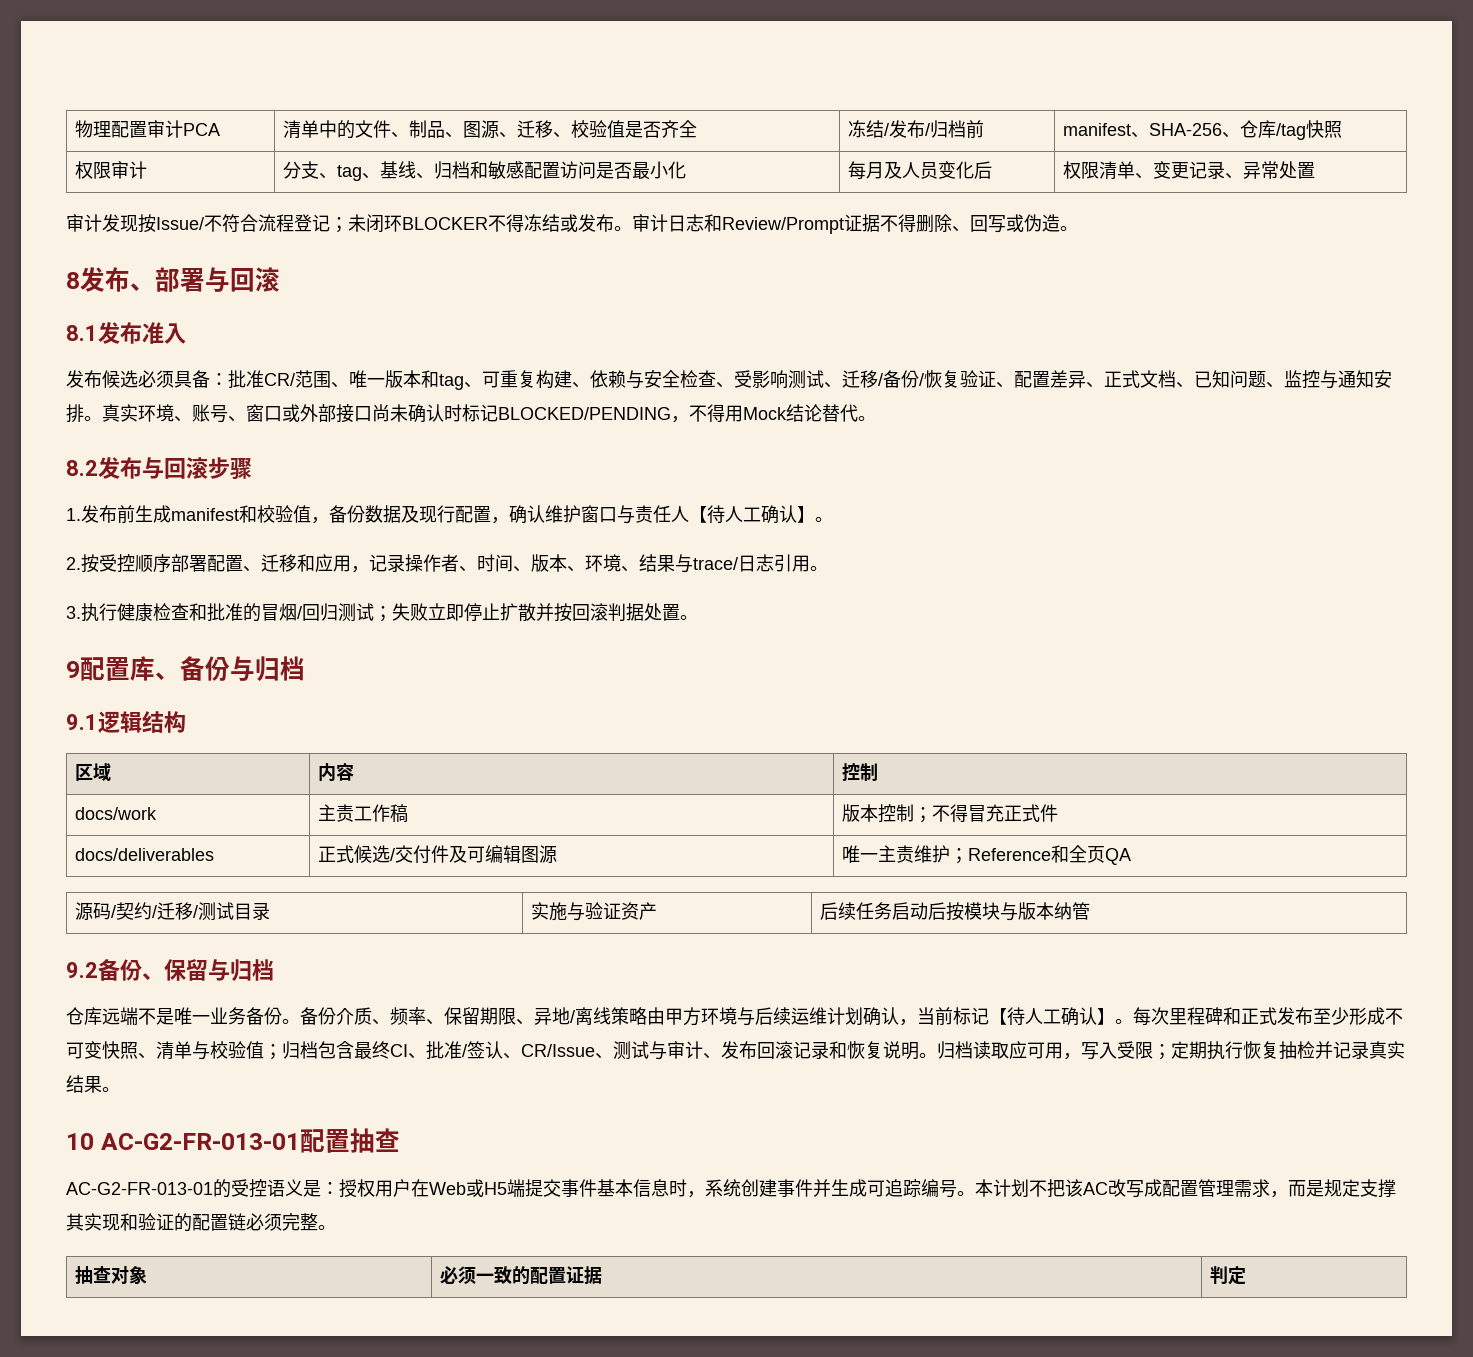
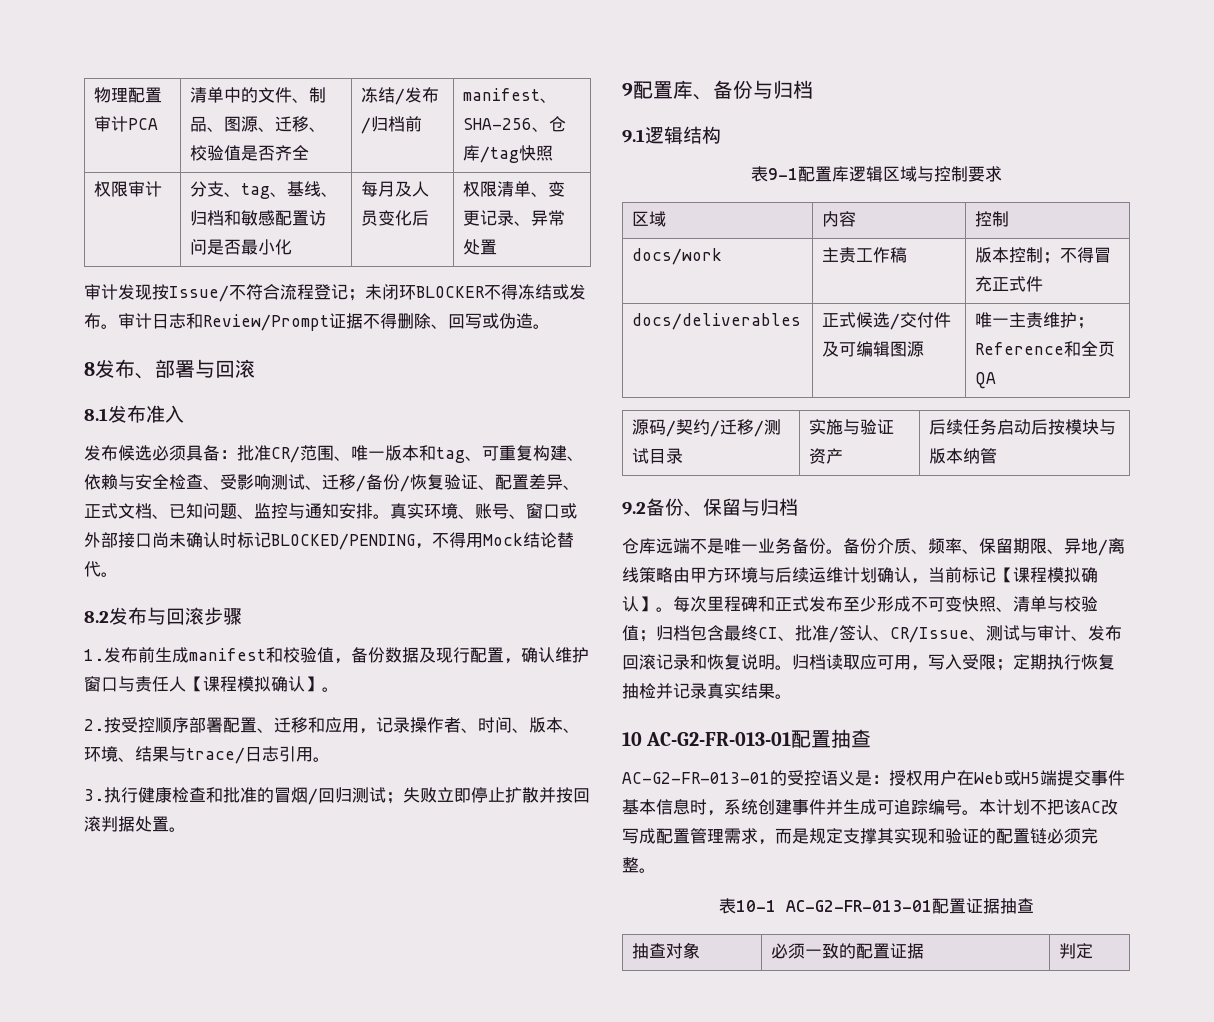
- 1.发布前生成manifest和校验值，备份数据及现行配置，确认维护窗口与责任人【待人工确认】。
+ 1.发布前生成manifest和校验值，备份数据及现行配置，确认维护窗口与责任人【课程模拟确认】。
+ 表9-1配置库逻辑区域与控制要求
- 备份介质、频率、保留期限、异地/离线策略由甲方环境与后续运维计划确认，当前标记【待人工确认】。
+ 备份介质、频率、保留期限、异地/离线策略由甲方环境与后续运维计划确认，当前标记【课程模拟确认】。
+ 表10-1 AC-G2-FR-013-01配置证据抽查

